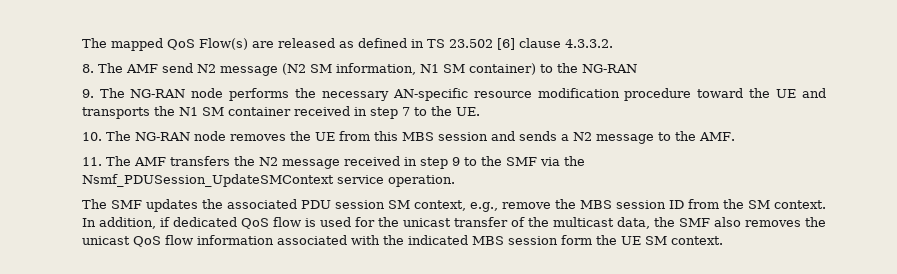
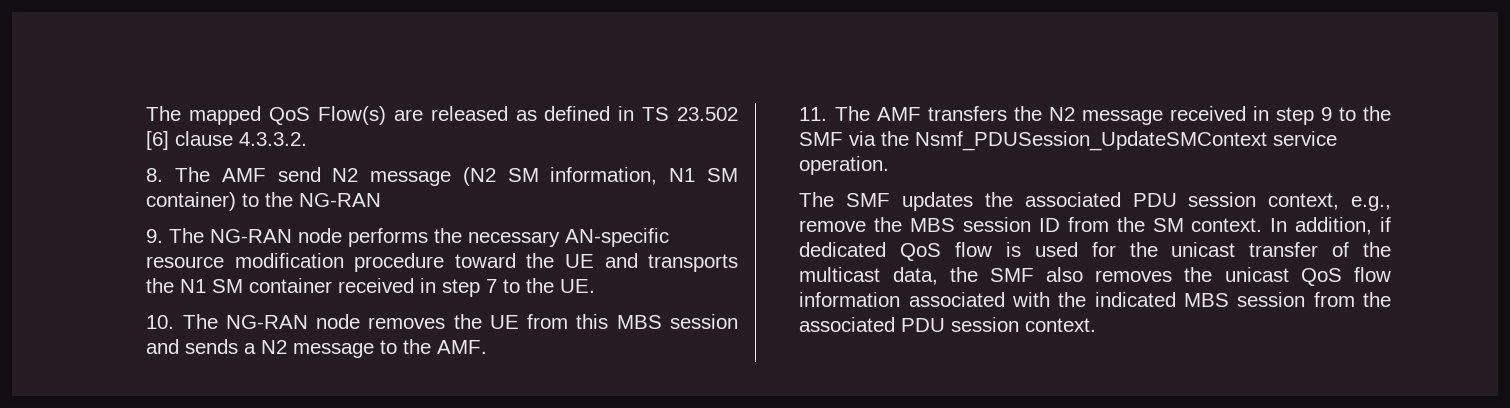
- The SMF updates the associated PDU session SM context, e.g., remove the MBS session ID from the SM context.
+ The SMF updates the associated PDU session context, e.g., remove the MBS session ID from the SM context.
- In addition, if dedicated QoS flow is used for the unicast transfer of the multicast data, the SMF also removes the unicast QoS flow information associated with the indicated MBS session form the UE SM context.
+ In addition, if dedicated QoS flow is used for the unicast transfer of the multicast data, the SMF also removes the unicast QoS flow information associated with the indicated MBS session from the associated PDU session context.

